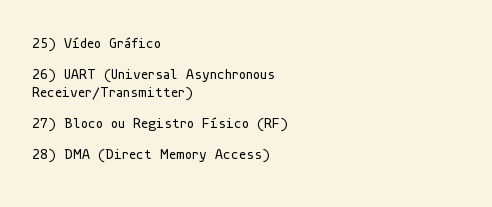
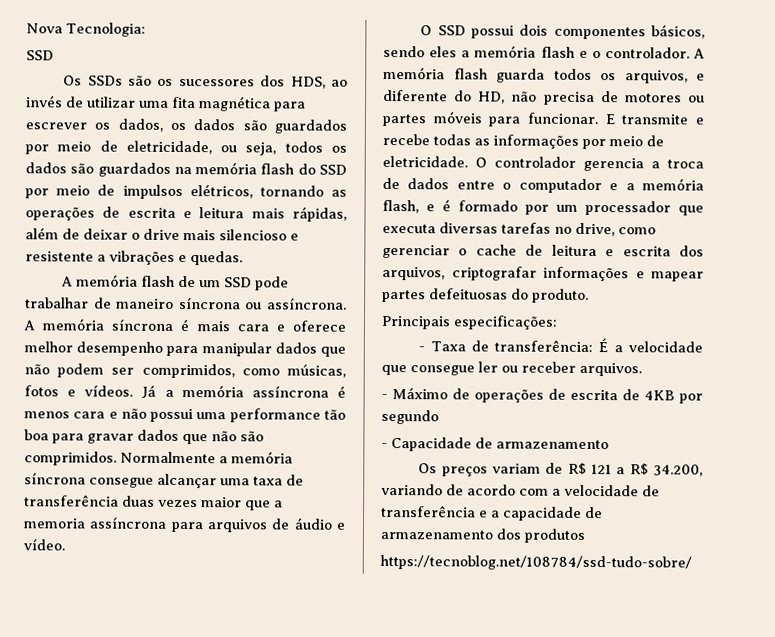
- 25) Vídeo Gráfico
- 26) UART (Universal Asynchronous Receiver/Transmitter)
- 27) Bloco ou Registro Físico (RF)
- 28) DMA (Direct Memory Access)
+ Nova Tecnologia:
+ SSD
+ Os SSDs são os sucessores dos HDS, ao invés de utilizar uma fita magnética para escrever os dados, os dados são guardados por meio de eletricidade, ou seja, todos os dados são guardados na memória flash do SSD por meio de impulsos elétricos, tornando as operações de escrita e leitura mais rápidas, além de deixar o drive mais silencioso e resistente a vibrações e quedas.
+ A memória flash de um SSD pode trabalhar de maneiro síncrona ou assíncrona. A memória síncrona é mais cara e oferece melhor desempenho para manipular dados que não podem ser comprimidos, como músicas, fotos e vídeos. Já a memória assíncrona é menos cara e não possui uma performance tão boa para gravar dados que não são comprimidos. Normalmente a memória síncrona consegue alcançar uma taxa de transferência duas vezes maior que a memoria assíncrona para arquivos de áudio e vídeo.
+ O SSD possui dois componentes básicos, sendo eles a memória flash e o controlador. A memória flash guarda todos os arquivos, e diferente do HD, não precisa de motores ou partes móveis para funcionar. E transmite e recebe todas as informações por meio de eletricidade. O controlador gerencia a troca de dados entre o computador e a memória flash, e é formado por um processador que executa diversas tarefas no drive, como gerenciar o cache de leitura e escrita dos arquivos, criptografar informações e mapear partes defeituosas do produto.
+ Principais especificações:
+ - Taxa de transferência: É a velocidade que consegue ler ou receber arquivos.
+ - Máximo de operações de escrita de 4KB por segundo
+ - Capacidade de armazenamento
+ Os preços variam de R$ 121 a R$ 34.200, variando de acordo com a velocidade de transferência e a capacidade de armazenamento dos produtos
+ https://tecnoblog.net/108784/ssd-tudo-sobre/

